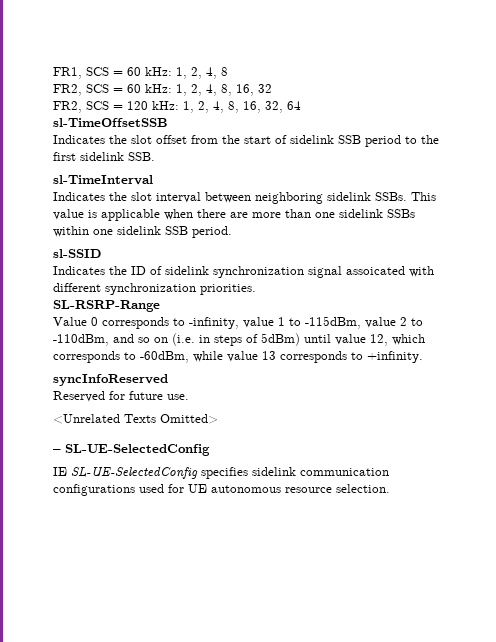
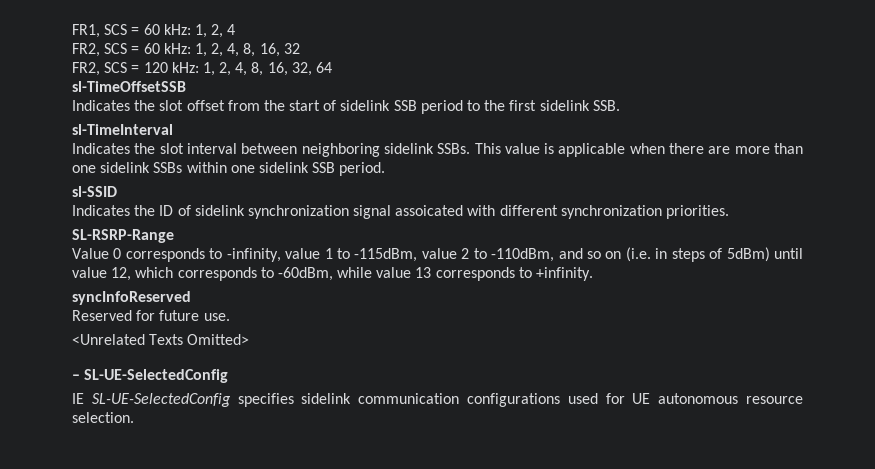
- FR1, SCS = 60 kHz: 1, 2, 4, 8
+ FR1, SCS = 60 kHz: 1, 2, 4

